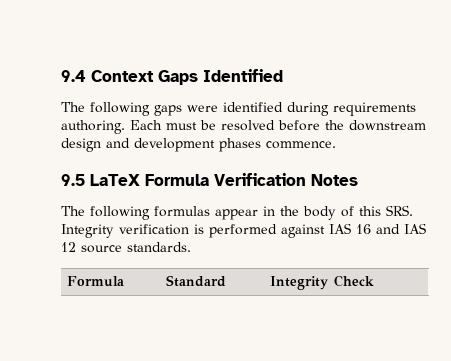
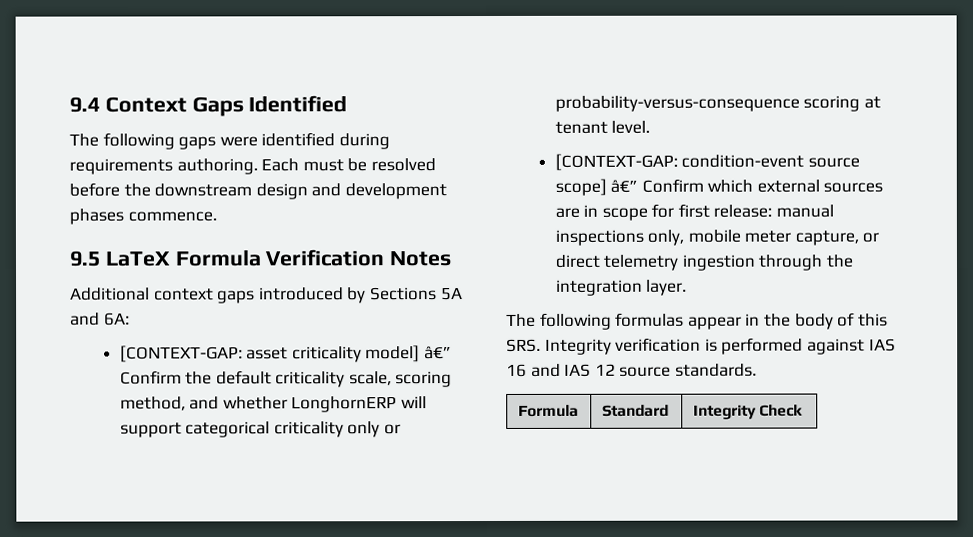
+ Additional context gaps introduced by Sections 5A and 6A:
+ [CONTEXT-GAP: asset criticality model] â€” Confirm the default criticality scale, scoring method, and whether LonghornERP will support categorical criticality only or probability-versus-consequence scoring at tenant level.
+ [CONTEXT-GAP: condition-event source scope] â€” Confirm which external sources are in scope for first release: manual inspections only, mobile meter capture, or direct telemetry ingestion through the integration layer.

